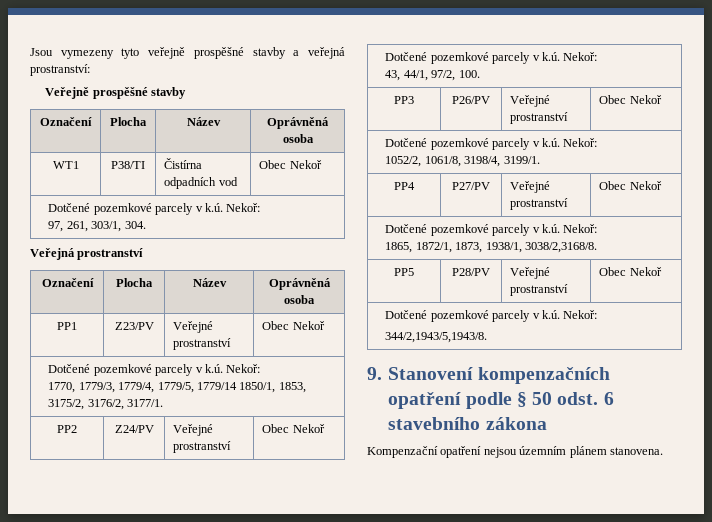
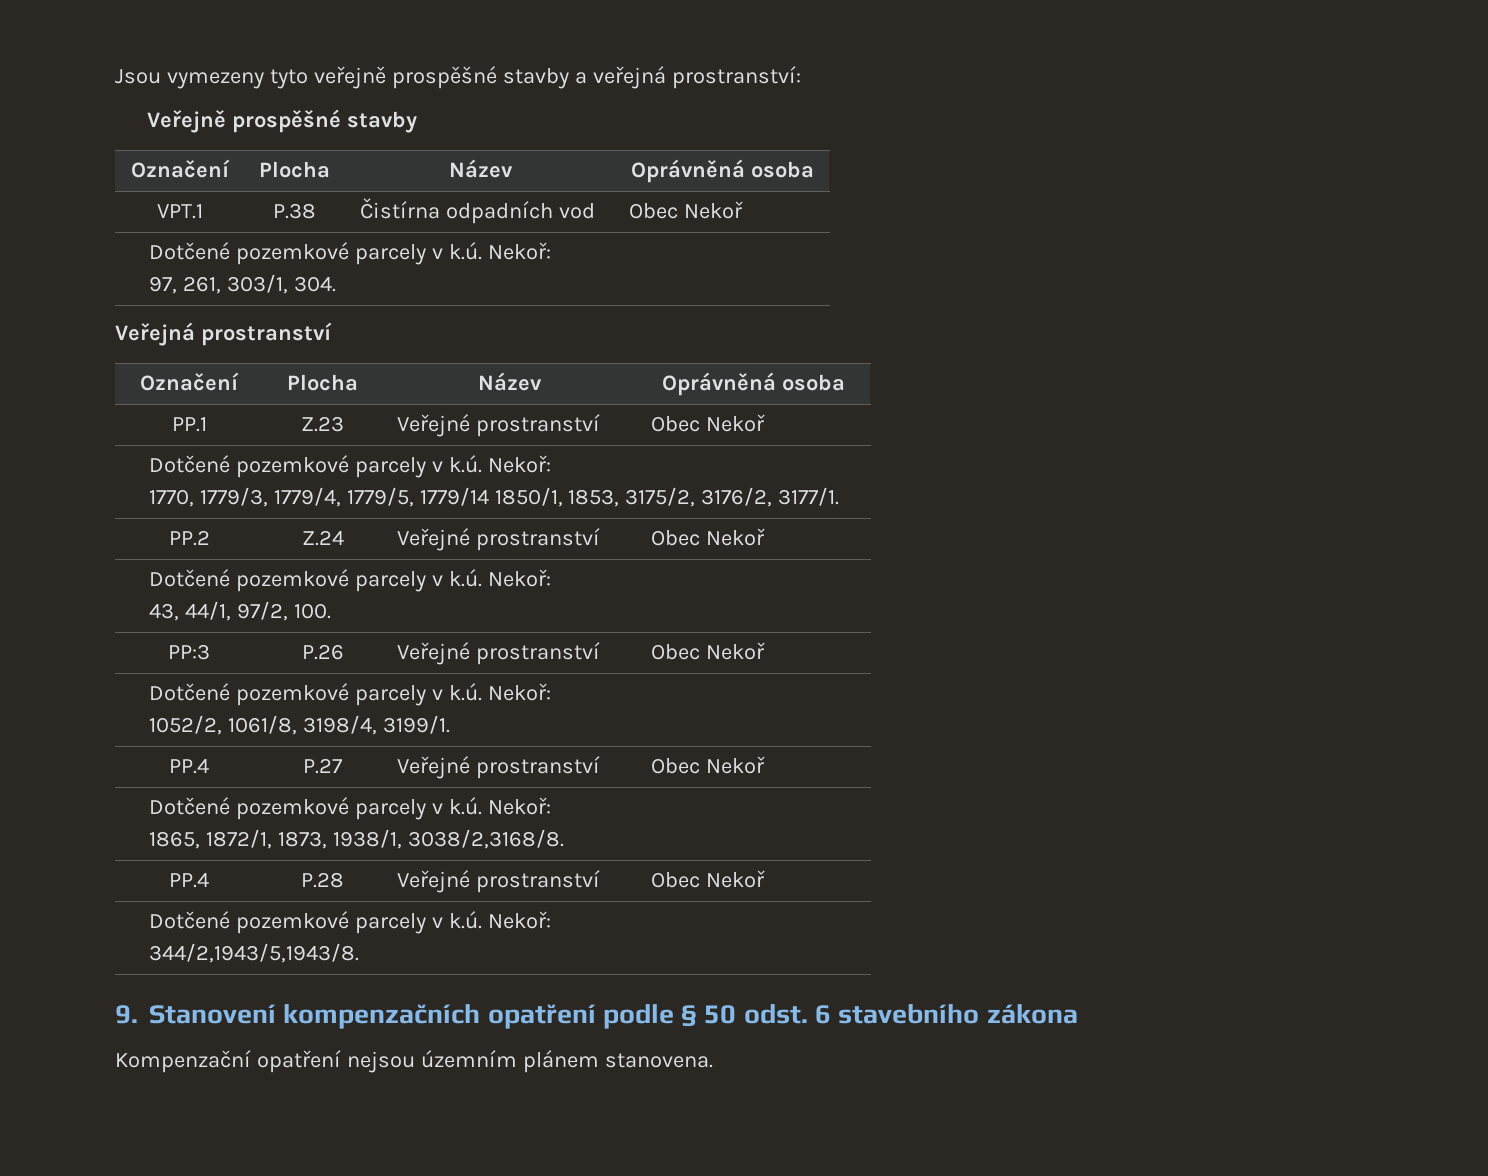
- WT1 | P38/TI | Čistírna odpadních vod | Obec Nekoř
+ VPT.1 | P.38 | Čistírna odpadních vod | Obec Nekoř
- PP1 | Z23/PV | Veřejné prostranství | Obec Nekoř
+ PP.1 | Z.23 | Veřejné prostranství | Obec Nekoř
- PP2 | Z24/PV | Veřejné prostranství | Obec Nekoř
+ PP.2 | Z.24 | Veřejné prostranství | Obec Nekoř
- PP3 | P26/PV | Veřejné prostranství | Obec Nekoř
+ PP:3 | P.26 | Veřejné prostranství | Obec Nekoř
- PP4 | P27/PV | Veřejné prostranství | Obec Nekoř
+ PP.4 | P.27 | Veřejné prostranství | Obec Nekoř
- PP5 | P28/PV | Veřejné prostranství | Obec Nekoř
+ PP.4 | P.28 | Veřejné prostranství | Obec Nekoř

